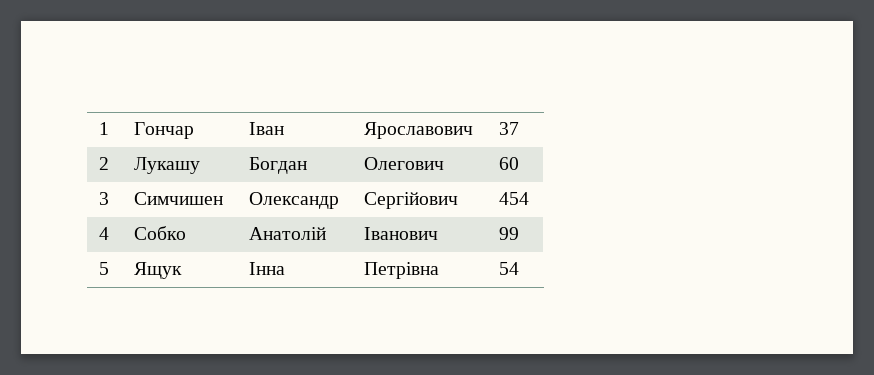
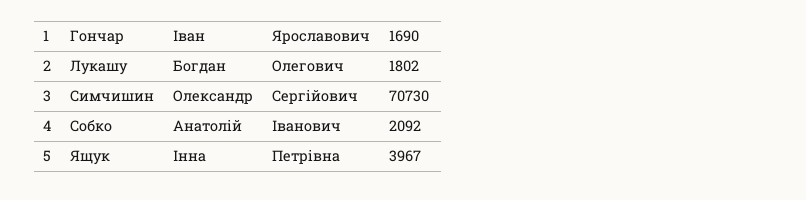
- 1 | Гончар | Іван | Ярославович | 37
+ 1 | Гончар | Іван | Ярославович | 1690
- 2 | Лукашу | Богдан | Олегович | 60
+ 2 | Лукашу | Богдан | Олегович | 1802
- 3 | Симчишен | Олександр | Сергійович | 454
+ 3 | Симчишин | Олександр | Сергійович | 70730
- 4 | Собко | Анатолій | Іванович | 99
+ 4 | Собко | Анатолій | Іванович | 2092
- 5 | Ящук | Інна | Петрівна | 54
+ 5 | Ящук | Інна | Петрівна | 3967

